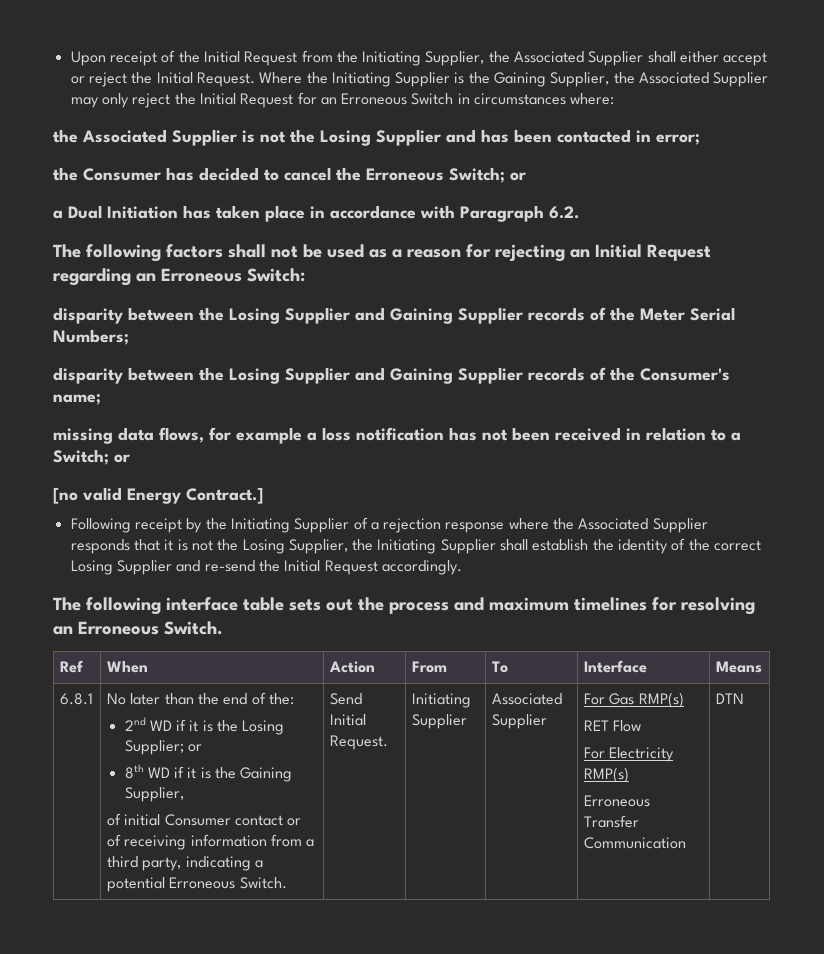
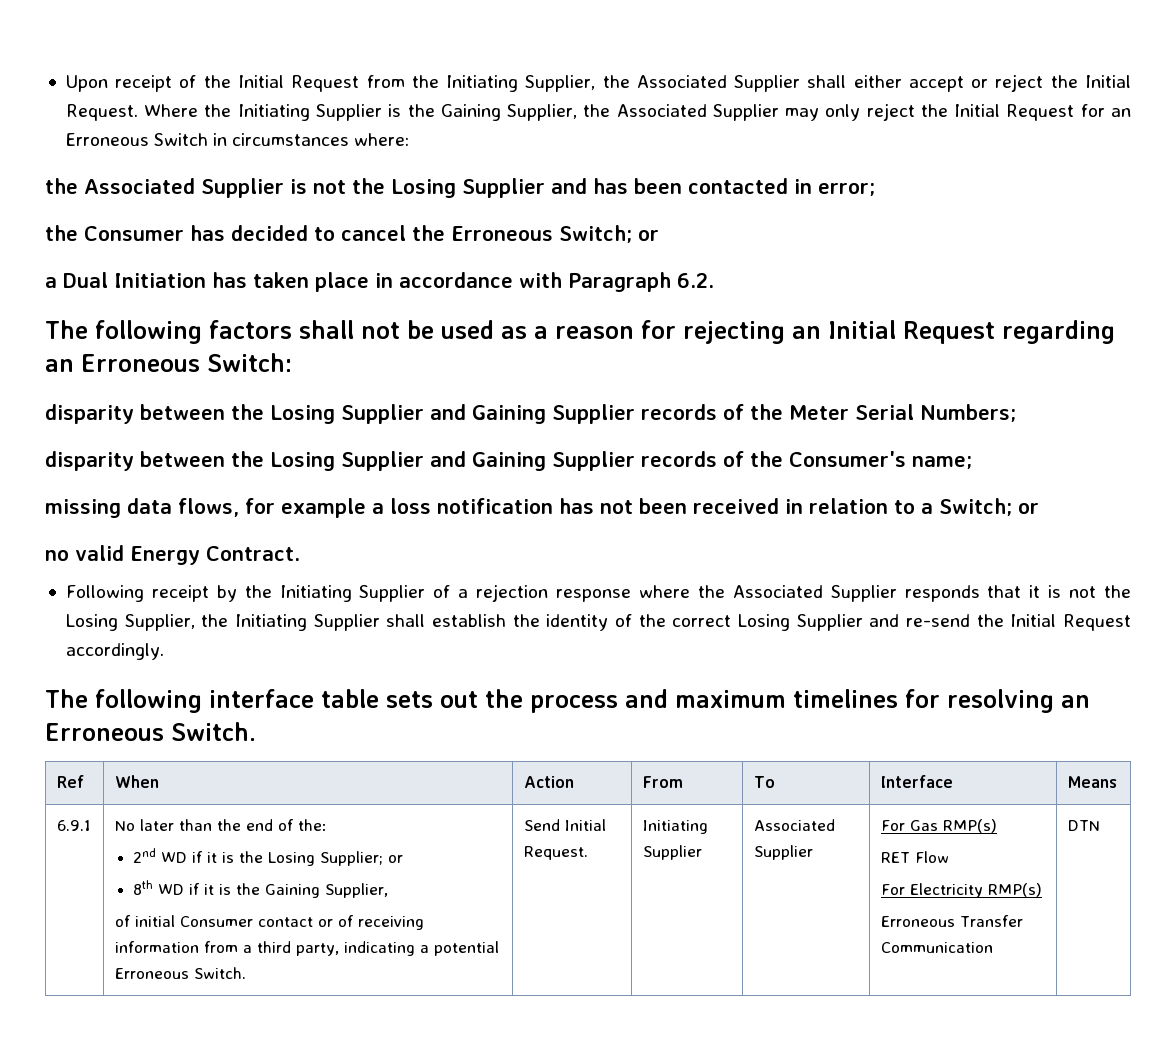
- [no valid Energy Contract.]
+ no valid Energy Contract.
- 6.8.1
+ 6.9.1

